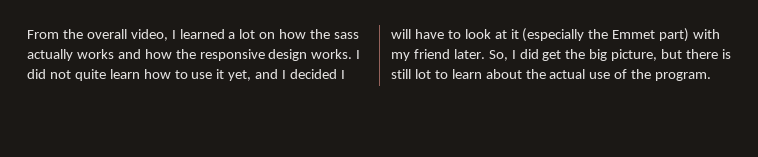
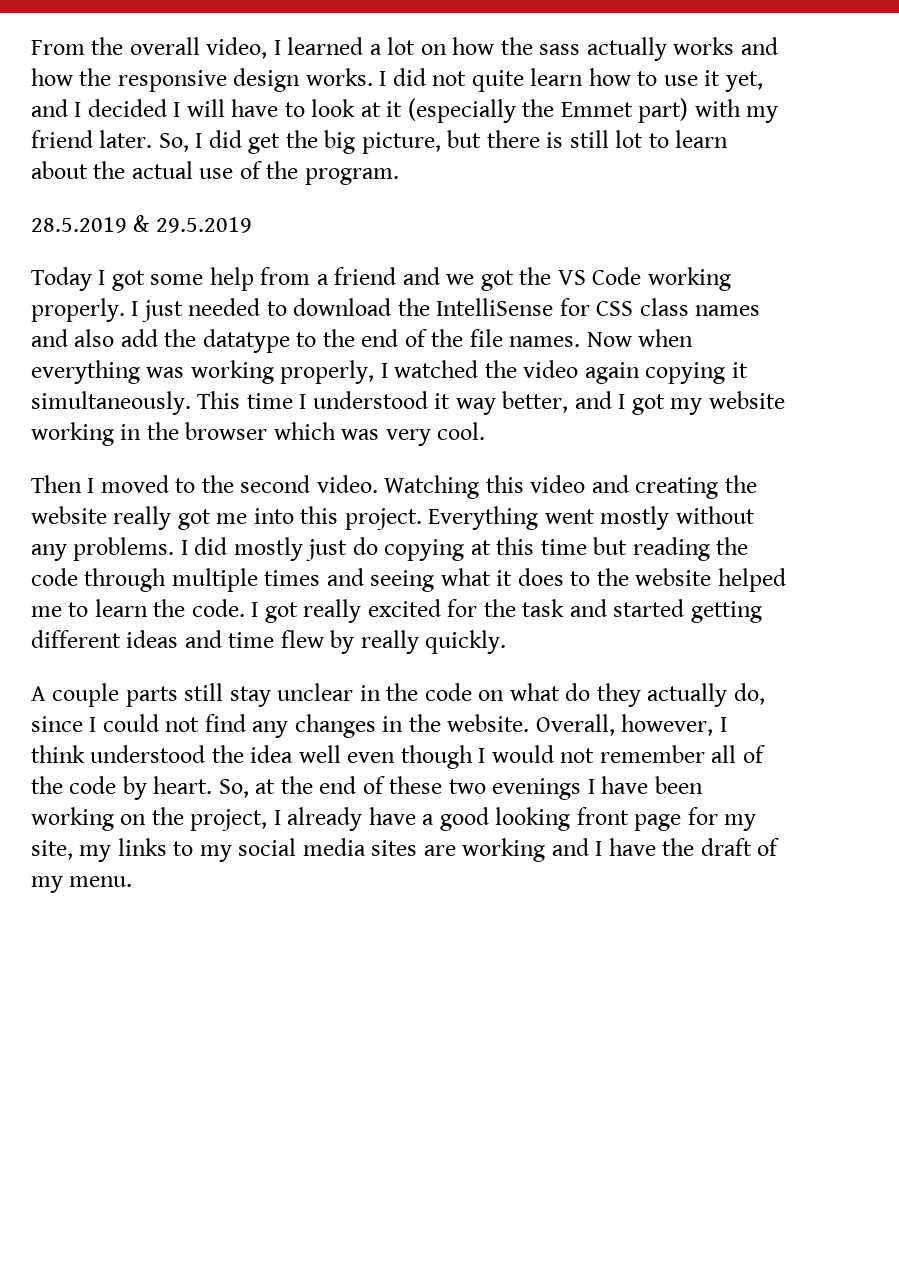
+ 28.5.2019 & 29.5.2019
+ Today I got some help from a friend and we got the VS Code working properly. I just needed to download the IntelliSense for CSS class names and also add the datatype to the end of the file names. Now when everything was working properly, I watched the video again copying it simultaneously. This time I understood it way better, and I got my website working in the browser which was very cool.
+ Then I moved to the second video. Watching this video and creating the website really got me into this project. Everything went mostly without any problems. I did mostly just do copying at this time but reading the code through multiple times and seeing what it does to the website helped me to learn the code. I got really excited for the task and started getting different ideas and time flew by really quickly.
+ A couple parts still stay unclear in the code on what do they actually do, since I could not find any changes in the website. Overall, however, I think understood the idea well even though I would not remember all of the code by heart. So, at the end of these two evenings I have been working on the project, I already have a good looking front page for my site, my links to my social media sites are working and I have the draft of my menu.

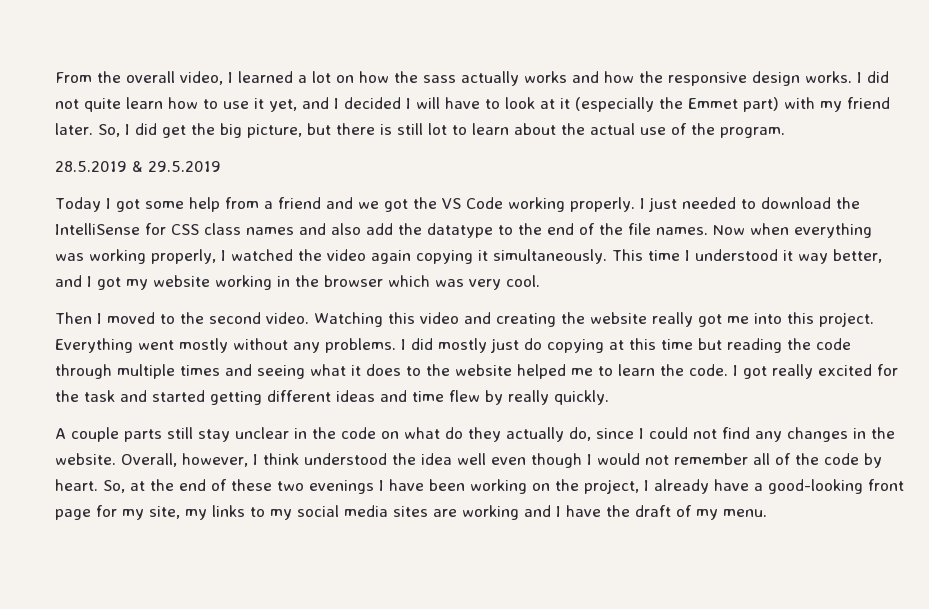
- So, at the end of these two evenings I have been working on the project, I already have a good looking front page for my site, my links to my social media sites are working and I have the draft of my menu.
+ So, at the end of these two evenings I have been working on the project, I already have a good-looking front page for my site, my links to my social media sites are working and I have the draft of my menu.

